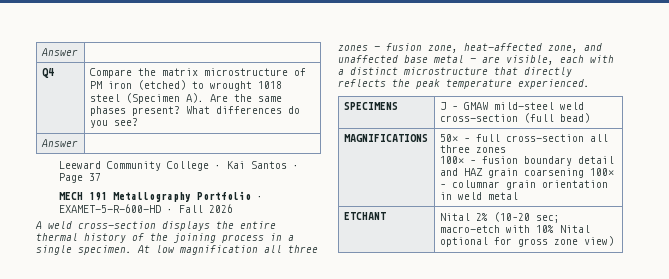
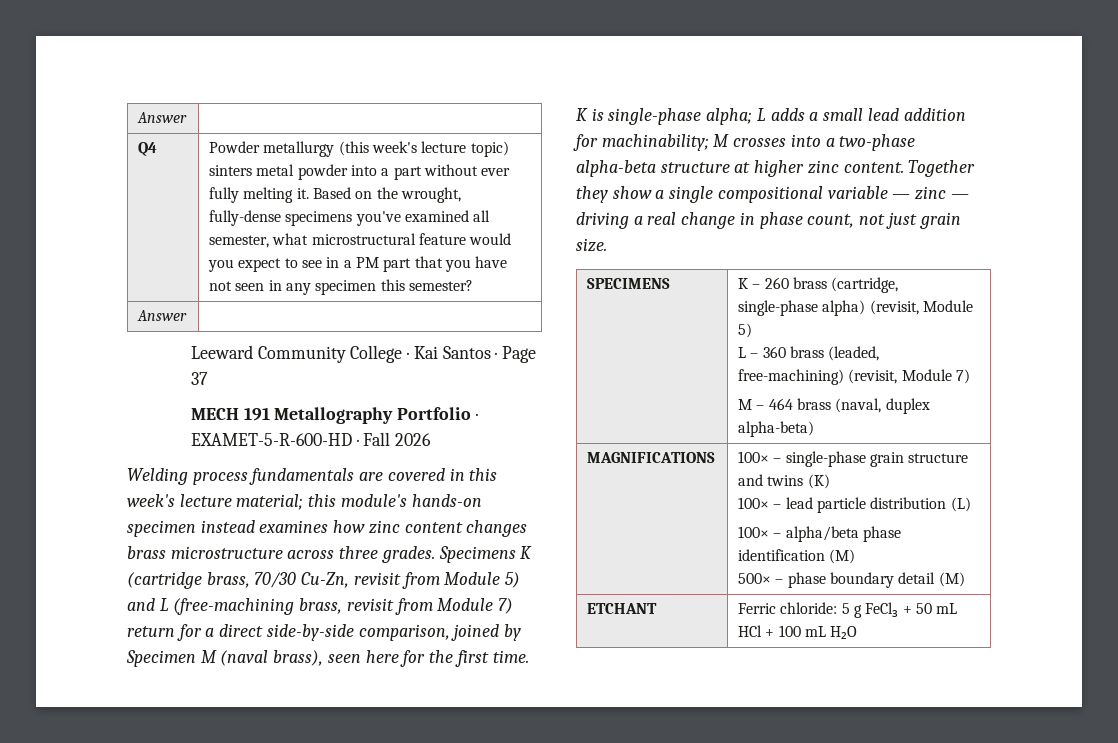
- Compare the matrix microstructure of PM iron (etched) to wrought 1018 steel (Specimen A). Are the same phases present? What differences do you see?
+ Powder metallurgy (this week's lecture topic) sinters metal powder into a part without ever fully melting it. Based on the wrought, fully-dense specimens you've examined all semester, what microstructural feature would you expect to see in a PM part that you have not seen in any specimen this semester?
- A weld cross-section displays the entire thermal history of the joining process in a single specimen. At low magnification all three zones — fusion zone, heat-affected zone, and unaffected base metal — are visible, each with a distinct microstructure that directly reflects the peak temperature experienced.
- SPECIMENS | J – GMAW mild-steel weld cross-section (full bead)
- MAGNIFICATIONS | 50× – full cross-section all three zones
- 100× – fusion boundary detail and HAZ grain coarsening 100× – columnar grain orientation in weld metal
- ETCHANT | Nital 2% (10–20 sec; macro-etch with 10% Nital optional for gross zone view)
+ Welding process fundamentals are covered in this week's lecture material; this module's hands-on specimen instead examines how zinc content changes brass microstructure across three grades. Specimens K (cartridge brass, 70/30 Cu-Zn, revisit from Module 5) and L (free-machining brass, revisit from Module 7) return for a direct side-by-side comparison, joined by Specimen M (naval brass), seen here for the first time. K is single-phase alpha; L adds a small lead addition for machinability; M crosses into a two-phase alpha-beta structure at higher zinc content. Together they show a single compositional variable — zinc — driving a real change in phase count, not just grain size.
+ SPECIMENS | K – 260 brass (cartridge, single-phase alpha) (revisit, Module 5)
+ L – 360 brass (leaded, free-machining) (revisit, Module 7)
+ M – 464 brass (naval, duplex alpha-beta)
+ MAGNIFICATIONS | 100× – single-phase grain structure and twins (K)
+ 100× – lead particle distribution (L)
+ 100× – alpha/beta phase identification (M)
+ 500× – phase boundary detail (M)
+ ETCHANT | Ferric chloride: 5 g FeCl₃ + 50 mL HCl + 100 mL H₂O

